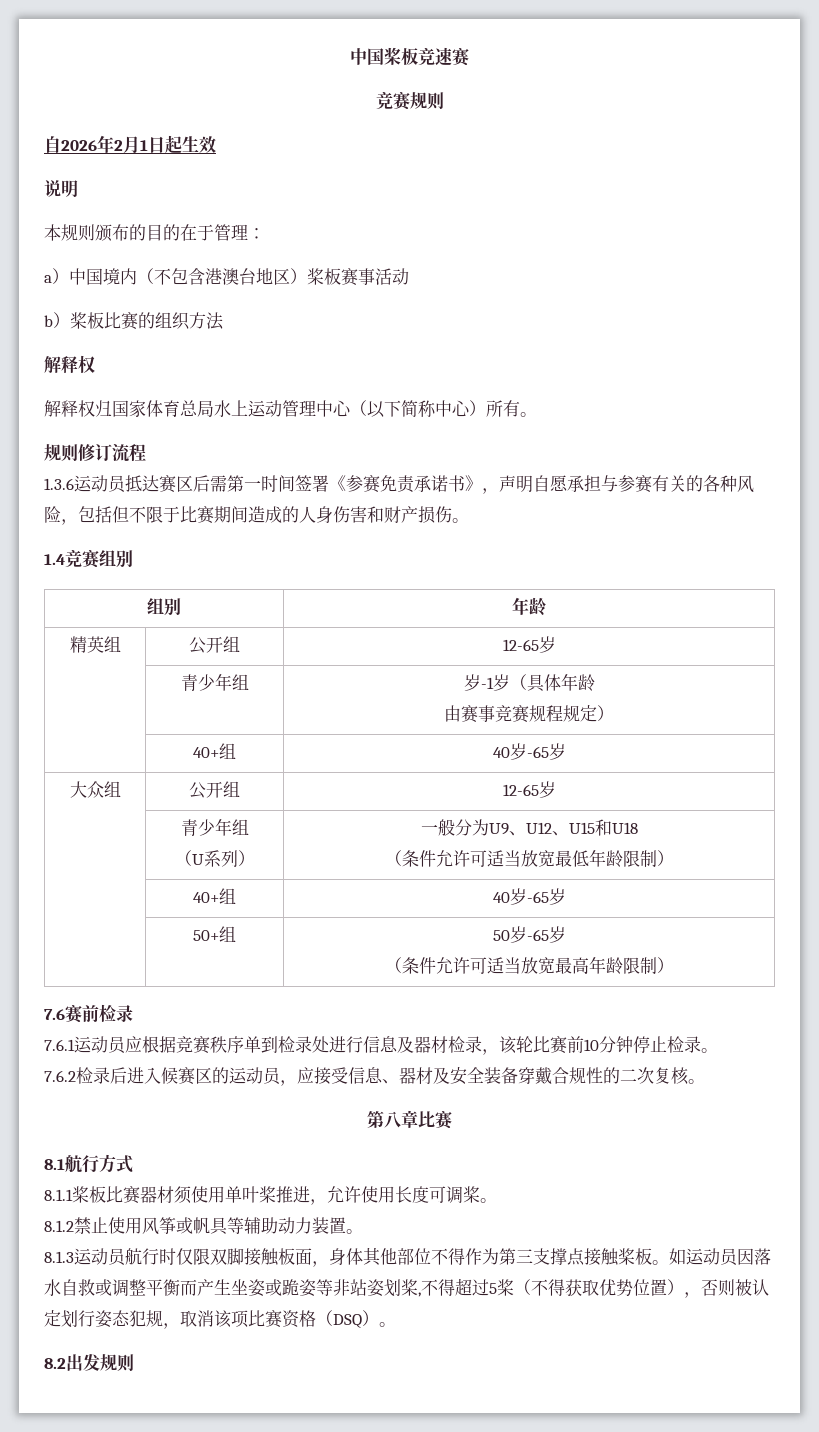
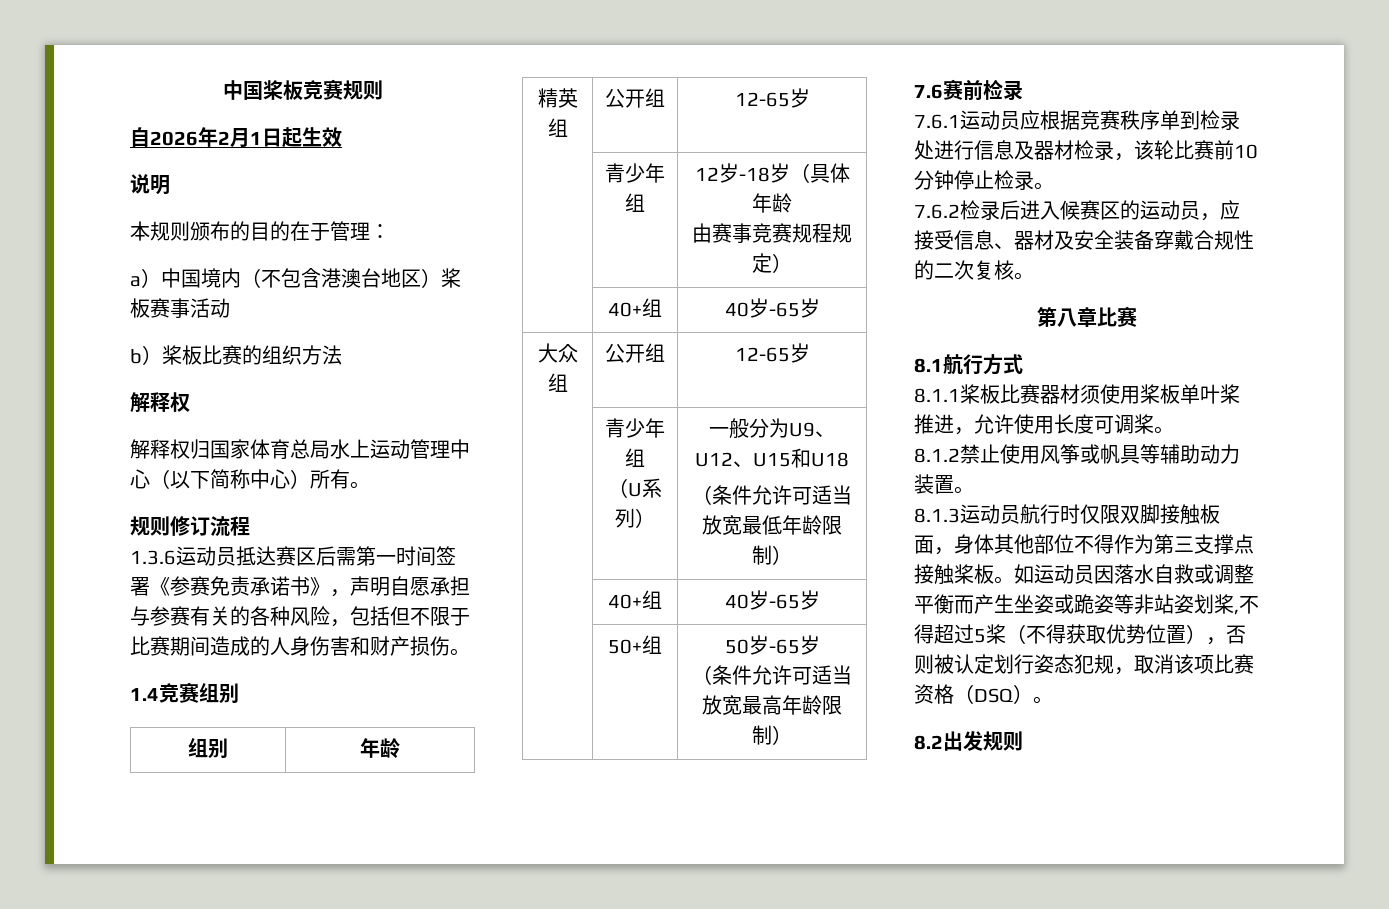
- 中国桨板竞速赛
- 竞赛规则
+ 中国桨板竞赛规则
- | 青少年组 | 岁-1岁（具体年龄
+ | 青少年组 | 12岁-18岁（具体年龄
- 8.1.1桨板比赛器材须使用单叶桨推进，允许使用长度可调桨。
+ 8.1.1桨板比赛器材须使用桨板单叶桨推进，允许使用长度可调桨。

